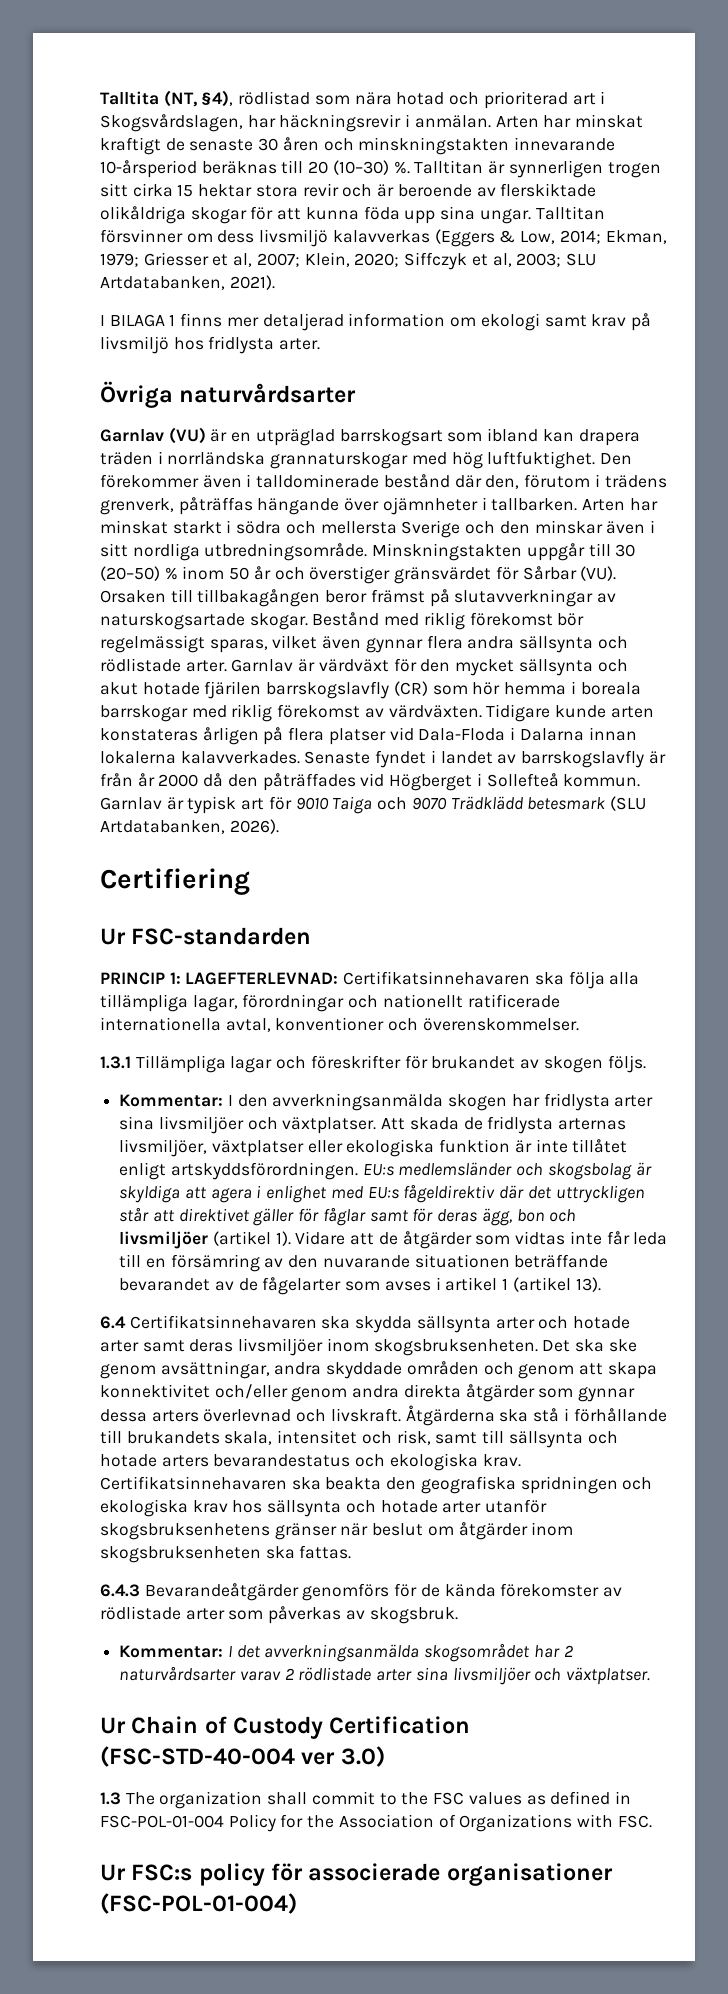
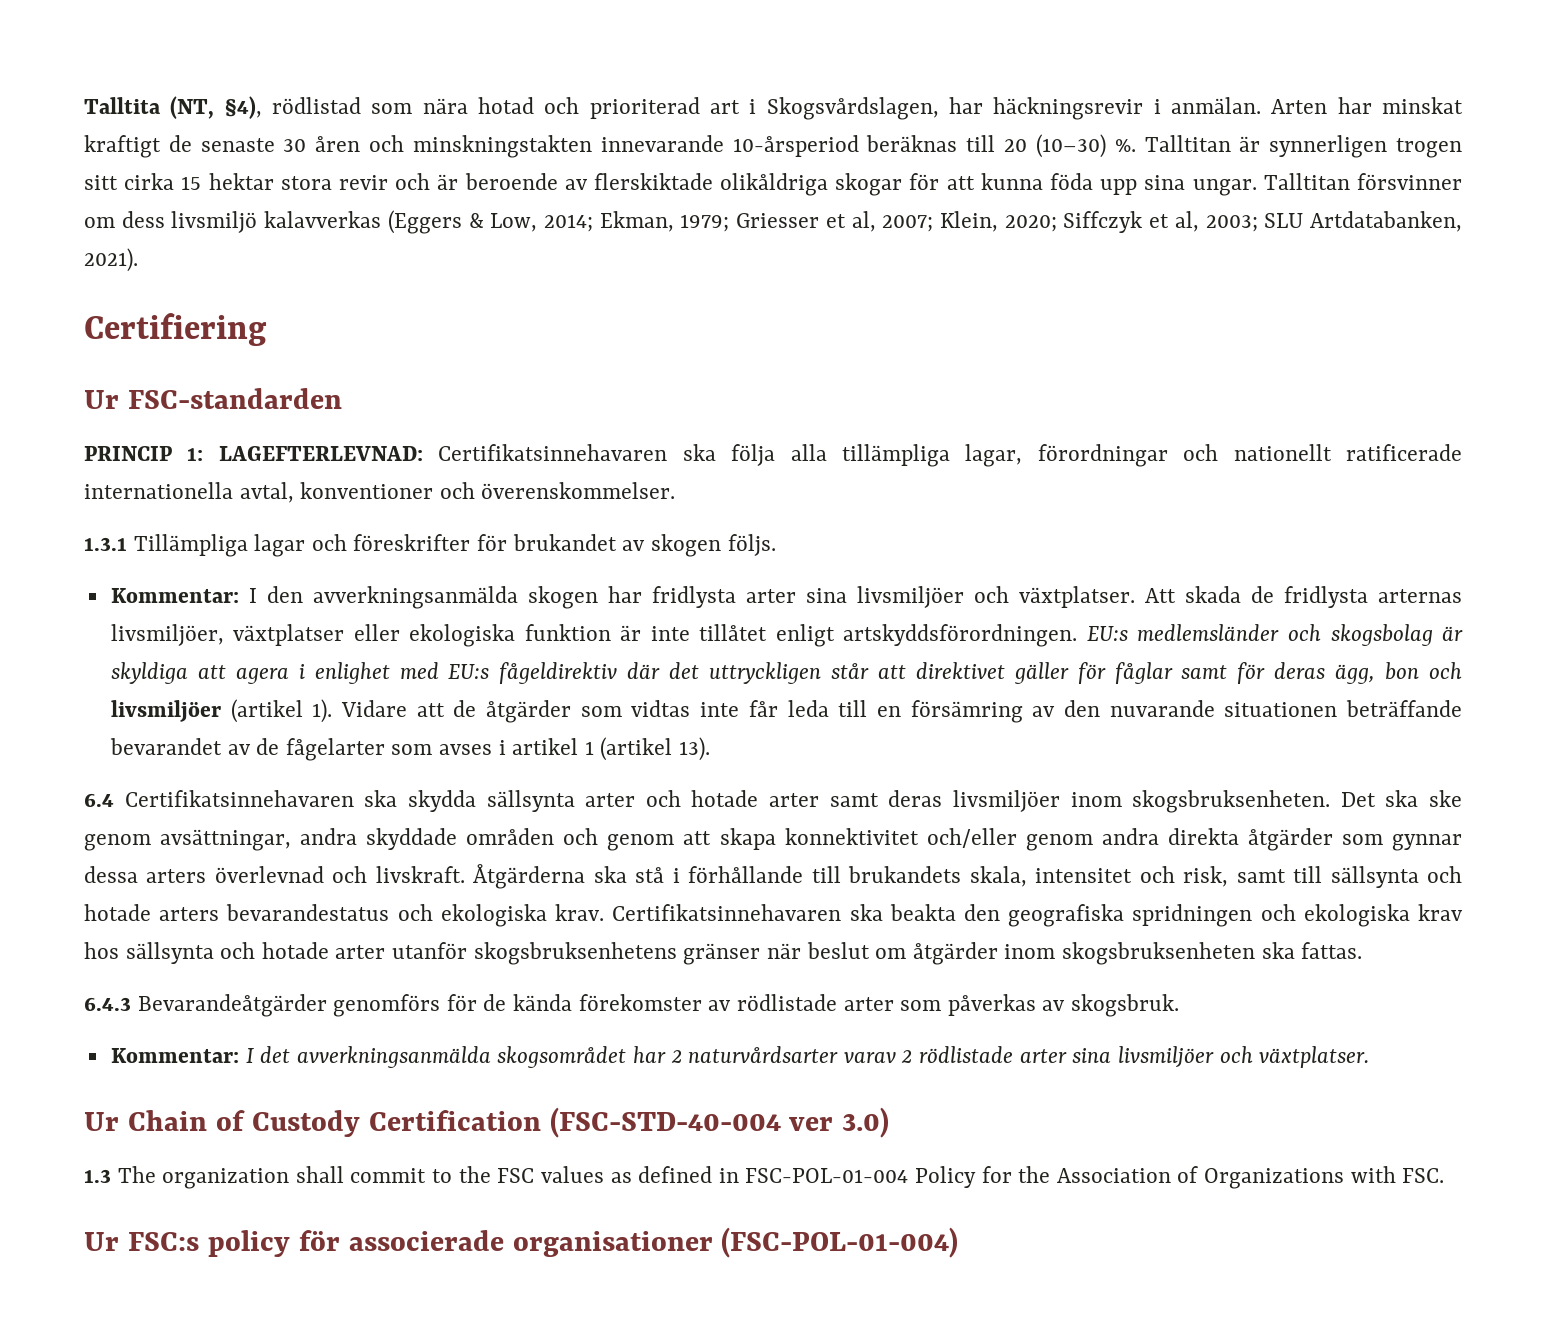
- I BILAGA 1 finns mer detaljerad information om ekologi samt krav på livsmiljö hos fridlysta arter.
- Övriga naturvårdsarter
- Garnlav (VU) är en utpräglad barrskogsart som ibland kan drapera träden i norrländska grannaturskogar med hög luftfuktighet. Den förekommer även i talldominerade bestånd där den, förutom i trädens grenverk, påträffas hängande över ojämnheter i tallbarken. Arten har minskat starkt i södra och mellersta Sverige och den minskar även i sitt nordliga utbredningsområde. Minskningstakten uppgår till 30 (20–50) % inom 50 år och överstiger gränsvärdet för Sårbar (VU). Orsaken till tillbakagången beror främst på slutavverkningar av naturskogsartade skogar. Bestånd med riklig förekomst bör regelmässigt sparas, vilket även gynnar flera andra sällsynta och rödlistade arter. Garnlav är värdväxt för den mycket sällsynta och akut hotade fjärilen barrskogslavfly (CR) som hör hemma i boreala barrskogar med riklig förekomst av värdväxten. Tidigare kunde arten konstateras årligen på flera platser vid Dala-Floda i Dalarna innan lokalerna kalavverkades. Senaste fyndet i landet av barrskogslavfly är från år 2000 då den påträffades vid Högberget i Sollefteå kommun. Garnlav är typisk art för 9010 Taiga och 9070 Trädklädd betesmark (SLU Artdatabanken, 2026).

